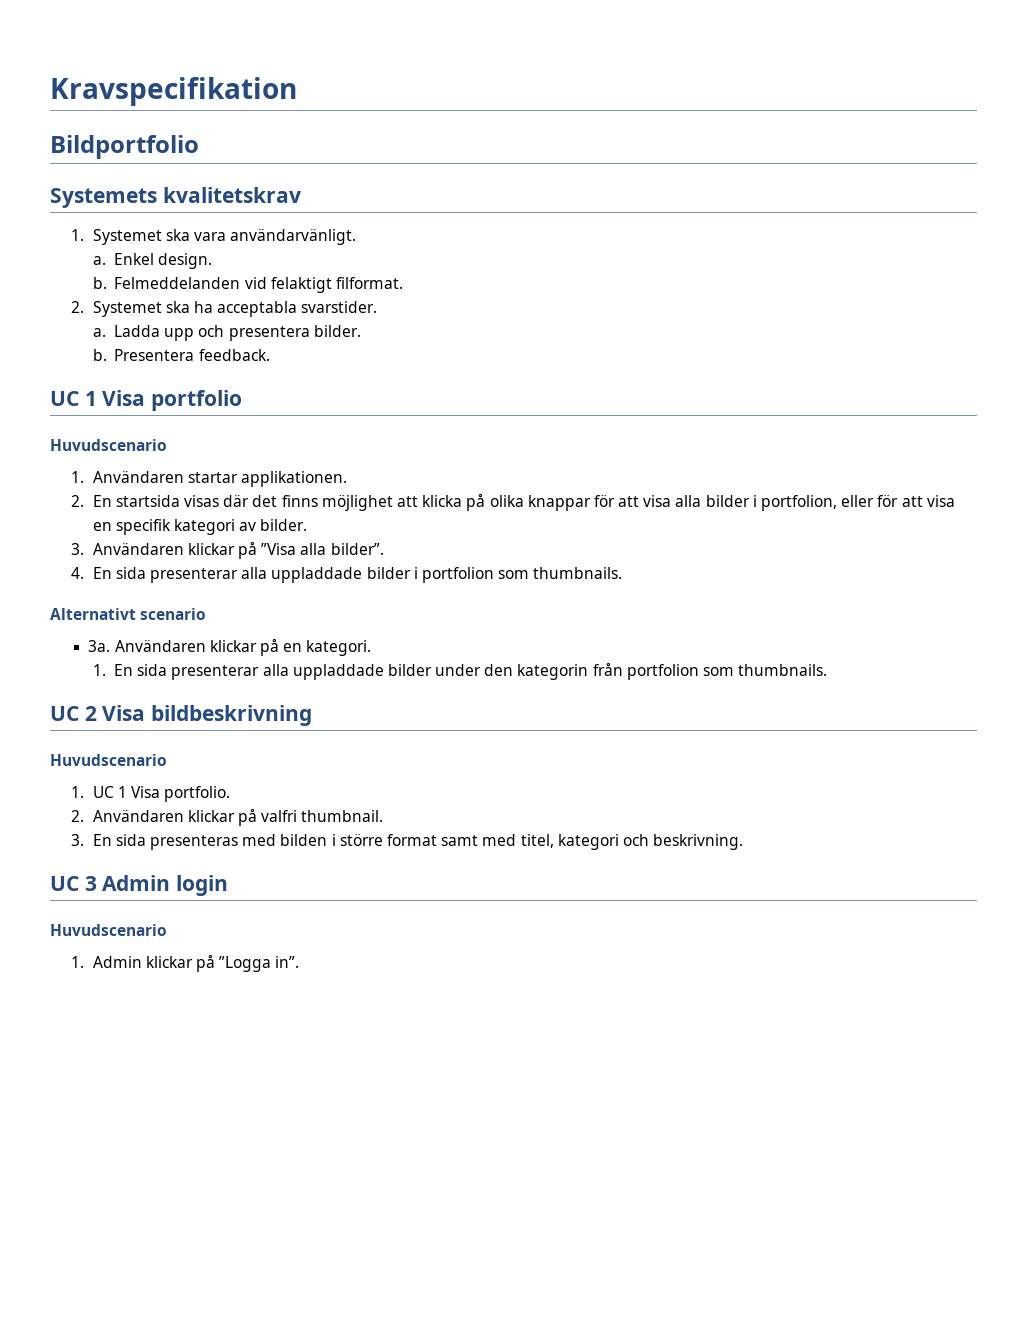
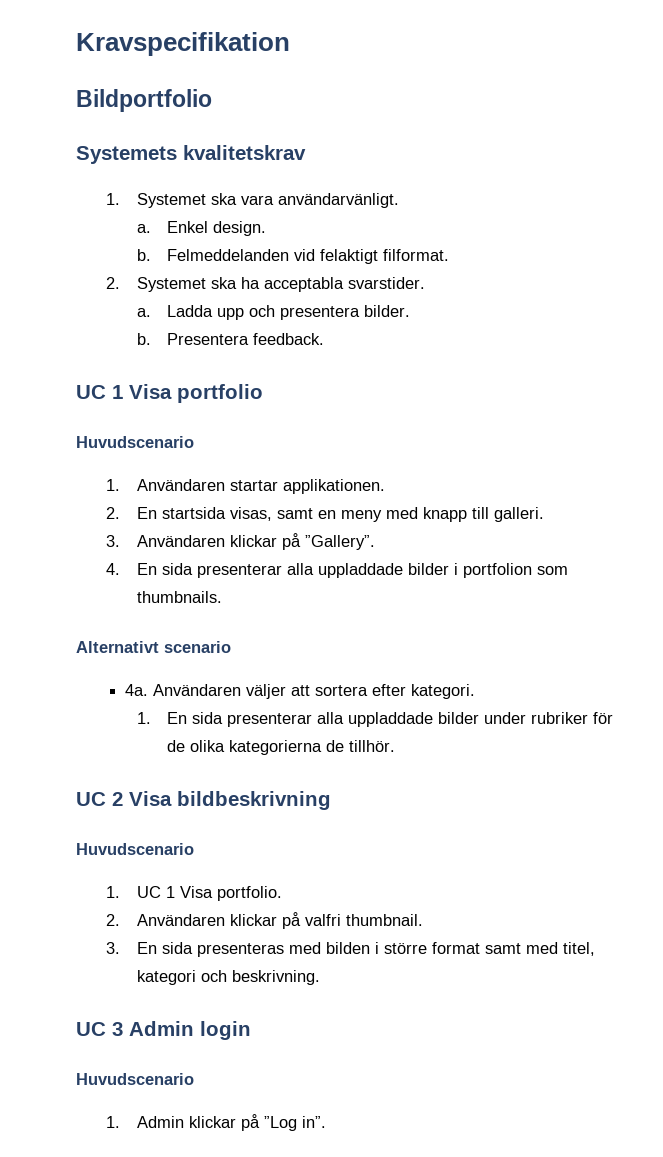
- 2. En startsida visas där det finns möjlighet att klicka på olika knappar för att visa alla bilder i portfolion, eller för att visa en specifik kategori av bilder.
+ 2. En startsida visas, samt en meny med knapp till galleri.
- 3. Användaren klickar på ”Visa alla bilder”.
+ 3. Användaren klickar på ”Gallery”.
- 3a. Användaren klickar på en kategori.
+ 4a. Användaren väljer att sortera efter kategori.
- 1. En sida presenterar alla uppladdade bilder under den kategorin från portfolion som thumbnails.
+ 1. En sida presenterar alla uppladdade bilder under rubriker för de olika kategorierna de tillhör.
- 1. Admin klickar på ”Logga in”.
+ 1. Admin klickar på ”Log in”.

